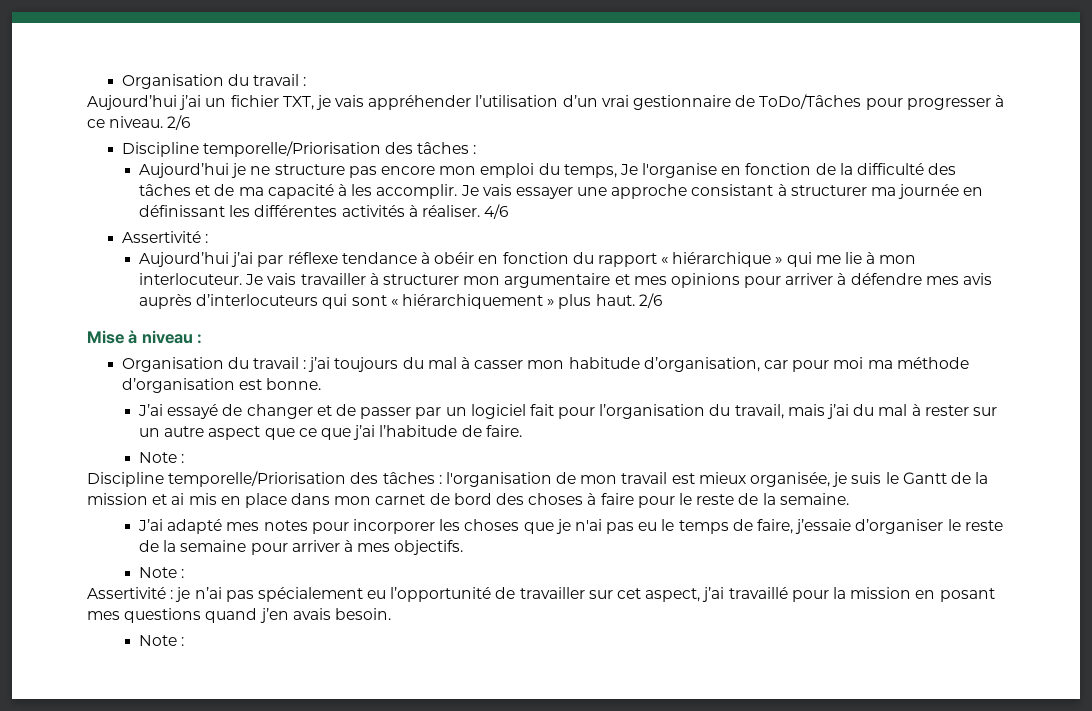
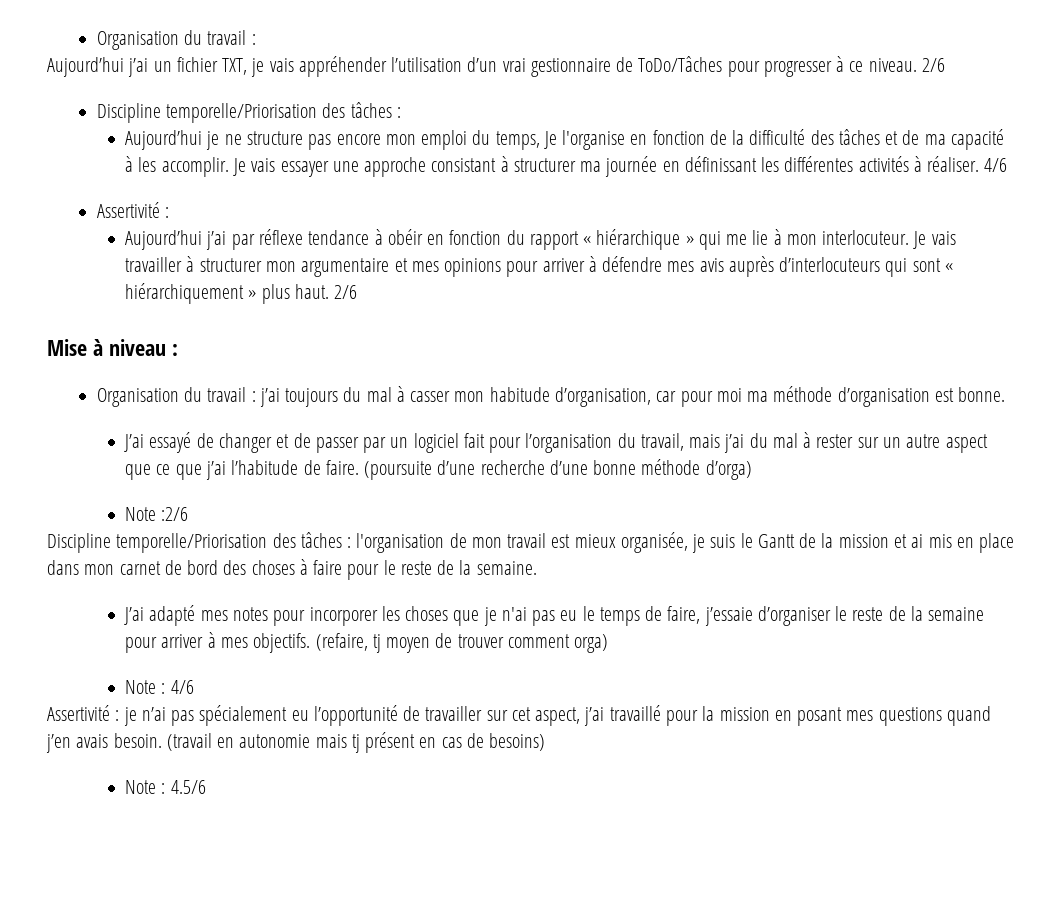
- J’ai essayé de changer et de passer par un logiciel fait pour l’organisation du travail, mais j’ai du mal à rester sur un autre aspect que ce que j’ai l’habitude de faire.
- Note :
+ J’ai essayé de changer et de passer par un logiciel fait pour l’organisation du travail, mais j’ai du mal à rester sur un autre aspect que ce que j’ai l’habitude de faire. (poursuite d’une recherche d’une bonne méthode d’orga)
+ Note :2/6
- J’ai adapté mes notes pour incorporer les choses que je n'ai pas eu le temps de faire, j’essaie d’organiser le reste de la semaine pour arriver à mes objectifs.
- Note :
+ J’ai adapté mes notes pour incorporer les choses que je n'ai pas eu le temps de faire, j’essaie d’organiser le reste de la semaine pour arriver à mes objectifs. (refaire, tj moyen de trouver comment orga)
+ Note : 4/6
- Assertivité : je n’ai pas spécialement eu l’opportunité de travailler sur cet aspect, j’ai travaillé pour la mission en posant mes questions quand j’en avais besoin.
- Note :
+ Assertivité : je n’ai pas spécialement eu l’opportunité de travailler sur cet aspect, j’ai travaillé pour la mission en posant mes questions quand j’en avais besoin. (travail en autonomie mais tj présent en cas de besoins)
+ Note : 4.5/6

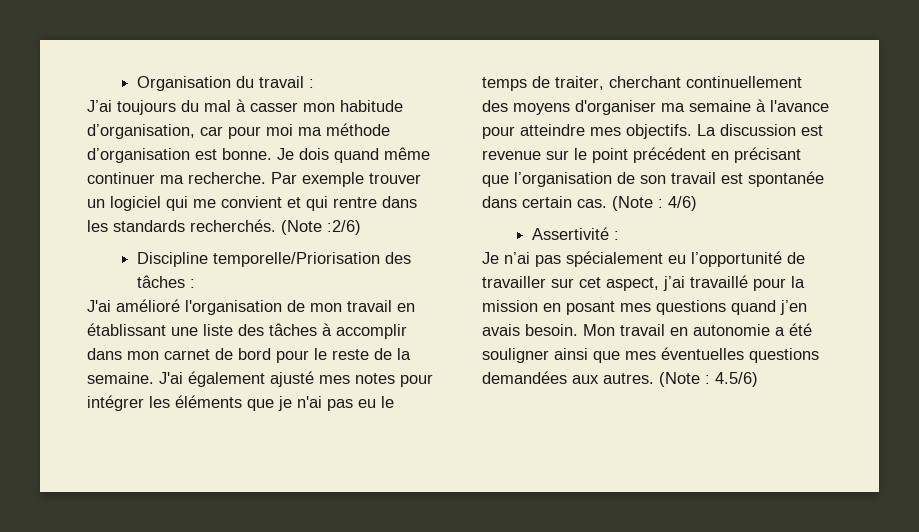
- Aujourd’hui j’ai un fichier TXT, je vais appréhender l’utilisation d’un vrai gestionnaire de ToDo/Tâches pour progresser à ce niveau. 2/6
+ J’ai toujours du mal à casser mon habitude d’organisation, car pour moi ma méthode d’organisation est bonne. Je dois quand même continuer ma recherche. Par exemple trouver un logiciel qui me convient et qui rentre dans les standards recherchés. (Note :2/6)
  Discipline temporelle/Priorisation des tâches :
- Aujourd’hui je ne structure pas encore mon emploi du temps, Je l'organise en fonction de la difficulté des tâches et de ma capacité à les accomplir. Je vais essayer une approche consistant à structurer ma journée en définissant les différentes activités à réaliser. 4/6
+ J'ai amélioré l'organisation de mon travail en établissant une liste des tâches à accomplir dans mon carnet de bord pour le reste de la semaine. J'ai également ajusté mes notes pour intégrer les éléments que je n'ai pas eu le temps de traiter, cherchant continuellement des moyens d'organiser ma semaine à l'avance pour atteindre mes objectifs. La discussion est revenue sur le point précédent en précisant que l’organisation de son travail est spontanée dans certain cas. (Note : 4/6)
  Assertivité :
- Aujourd’hui j’ai par réflexe tendance à obéir en fonction du rapport « hiérarchique » qui me lie à mon interlocuteur. Je vais travailler à structurer mon argumentaire et mes opinions pour arriver à défendre mes avis auprès d’interlocuteurs qui sont « hiérarchiquement » plus haut. 2/6
- Mise à niveau :
- Organisation du travail : j’ai toujours du mal à casser mon habitude d’organisation, car pour moi ma méthode d’organisation est bonne.
- J’ai essayé de changer et de passer par un logiciel fait pour l’organisation du travail, mais j’ai du mal à rester sur un autre aspect que ce que j’ai l’habitude de faire. (poursuite d’une recherche d’une bonne méthode d’orga)
- Note :2/6
- Discipline temporelle/Priorisation des tâches : l'organisation de mon travail est mieux organisée, je suis le Gantt de la mission et ai mis en place dans mon carnet de bord des choses à faire pour le reste de la semaine.
- J’ai adapté mes notes pour incorporer les choses que je n'ai pas eu le temps de faire, j’essaie d’organiser le reste de la semaine pour arriver à mes objectifs. (refaire, tj moyen de trouver comment orga)
- Note : 4/6
- Assertivité : je n’ai pas spécialement eu l’opportunité de travailler sur cet aspect, j’ai travaillé pour la mission en posant mes questions quand j’en avais besoin.
+ Je n’ai pas spécialement eu l’opportunité de travailler sur cet aspect, j’ai travaillé pour la mission en posant mes questions quand j’en avais besoin.
- (travail en autonomie mais tj présent en cas de besoins)
- Note : 4.5/6
+ Mon travail en autonomie a été souligner ainsi que mes éventuelles questions demandées aux autres. (Note : 4.5/6)

